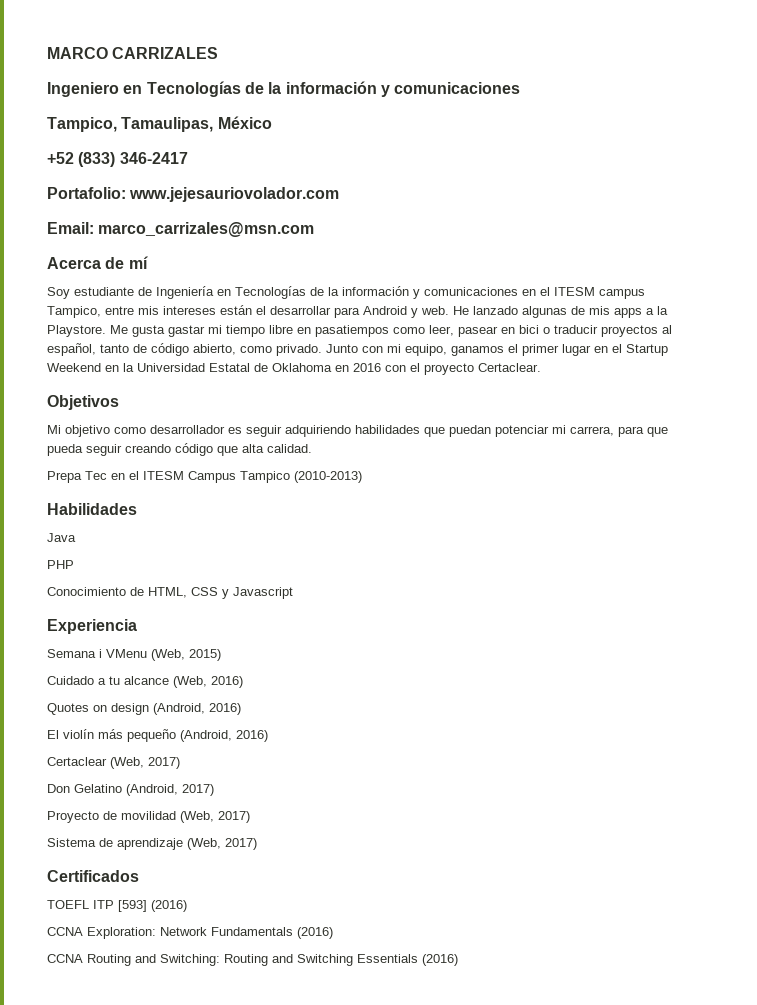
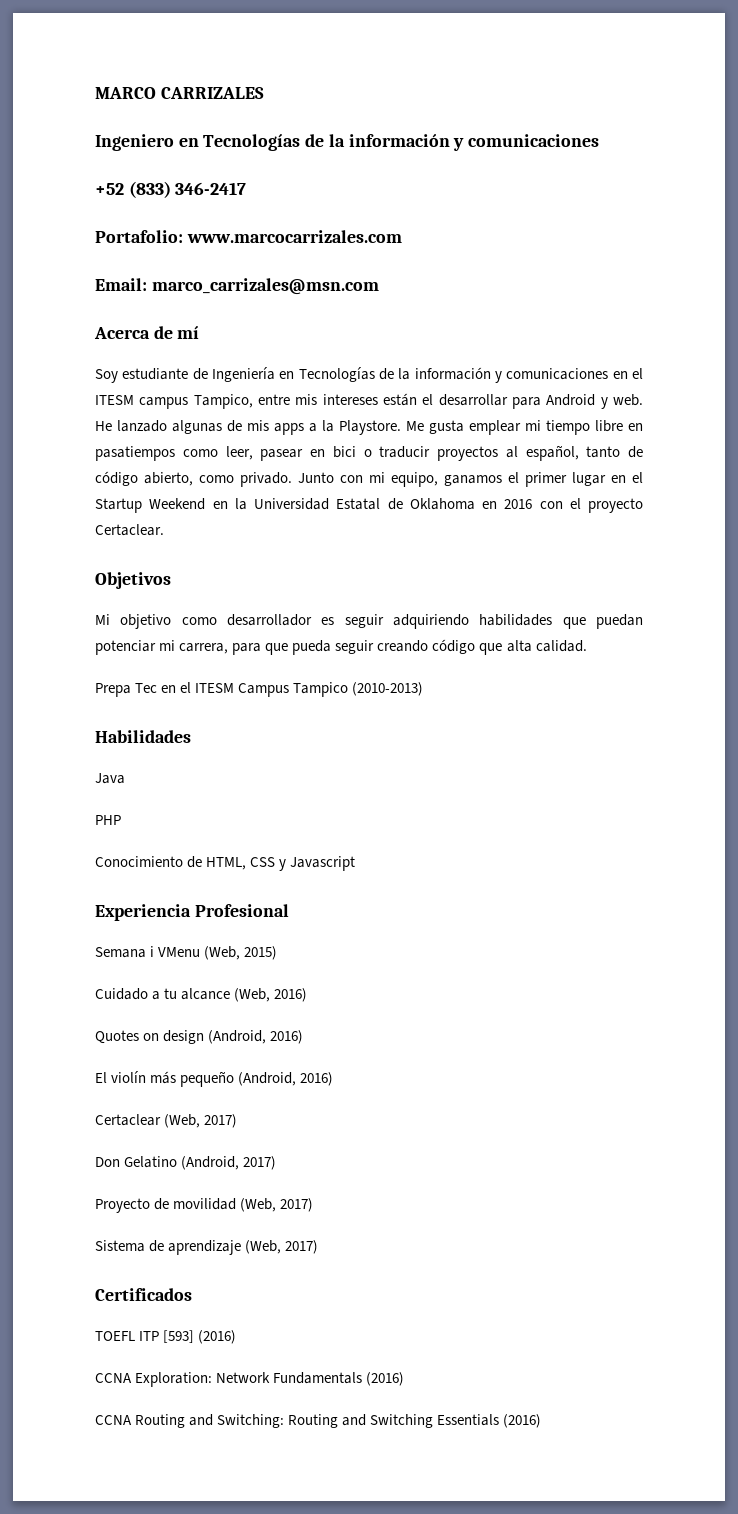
- Tampico, Tamaulipas, México
- Portafolio: www.jejesauriovolador.com
+ Portafolio: www.marcocarrizales.com
- Me gusta gastar mi tiempo libre en pasatiempos como leer, pasear en bici o traducir proyectos al español, tanto de código abierto, como privado.
+ Me gusta emplear mi tiempo libre en pasatiempos como leer, pasear en bici o traducir proyectos al español, tanto de código abierto, como privado.
- Experiencia
+ Experiencia Profesional

